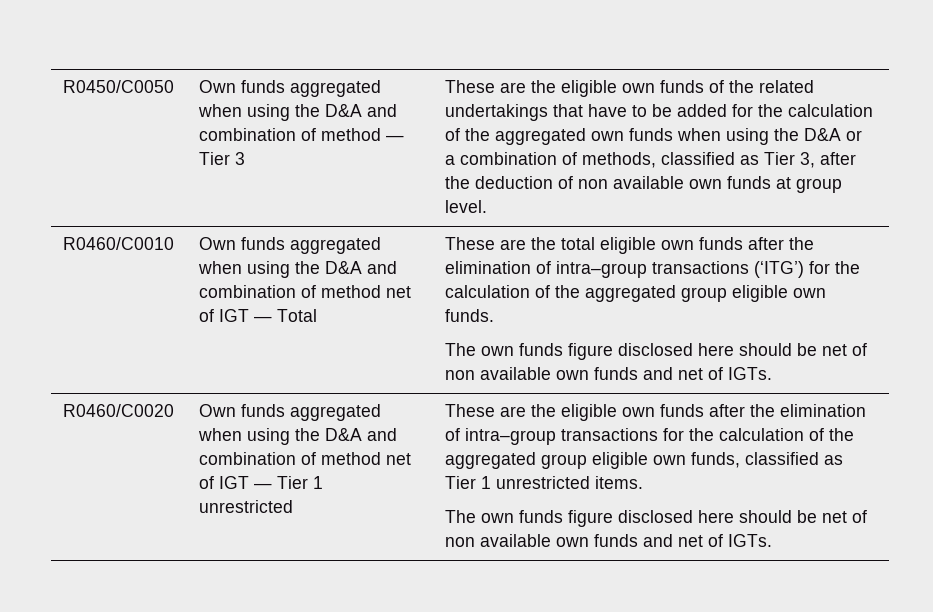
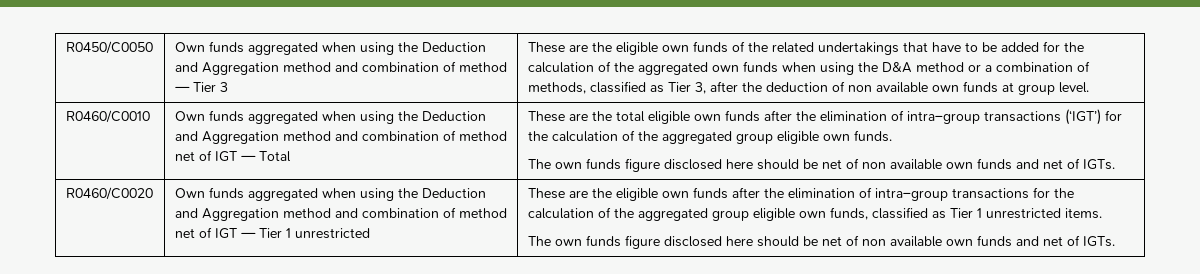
- Own funds aggregated when using the D&A and combination of method — Tier 3
+ Own funds aggregated when using the Deduction and Aggregation method and combination of method — Tier 3
- These are the eligible own funds of the related undertakings that have to be added for the calculation of the aggregated own funds when using the D&A or a combination of methods, classified as Tier 3, after the deduction of non available own funds at group level.
+ These are the eligible own funds of the related undertakings that have to be added for the calculation of the aggregated own funds when using the D&A method or a combination of methods, classified as Tier 3, after the deduction of non available own funds at group level.
- Own funds aggregated when using the D&A and combination of method net of IGT — Total
+ Own funds aggregated when using the Deduction and Aggregation method and combination of method net of IGT — Total
- These are the total eligible own funds after the elimination of intra–group transactions (‘ITG’) for the calculation of the aggregated group eligible own funds.
+ These are the total eligible own funds after the elimination of intra–group transactions (‘IGT’) for the calculation of the aggregated group eligible own funds.
- Own funds aggregated when using the D&A and combination of method net of IGT — Tier 1 unrestricted
+ Own funds aggregated when using the Deduction and Aggregation method and combination of method net of IGT — Tier 1 unrestricted

